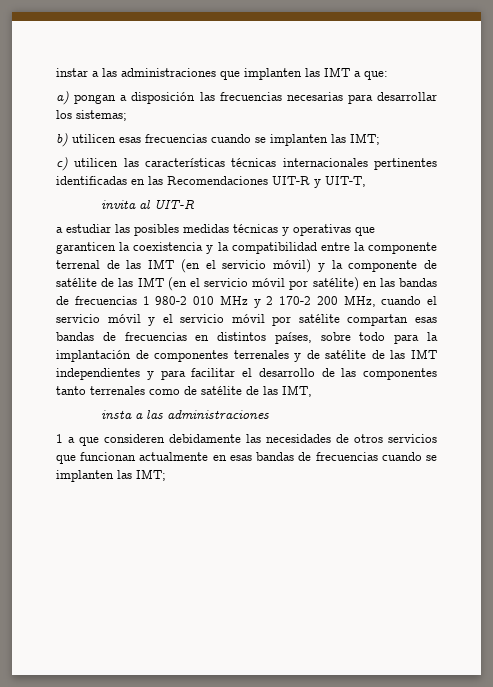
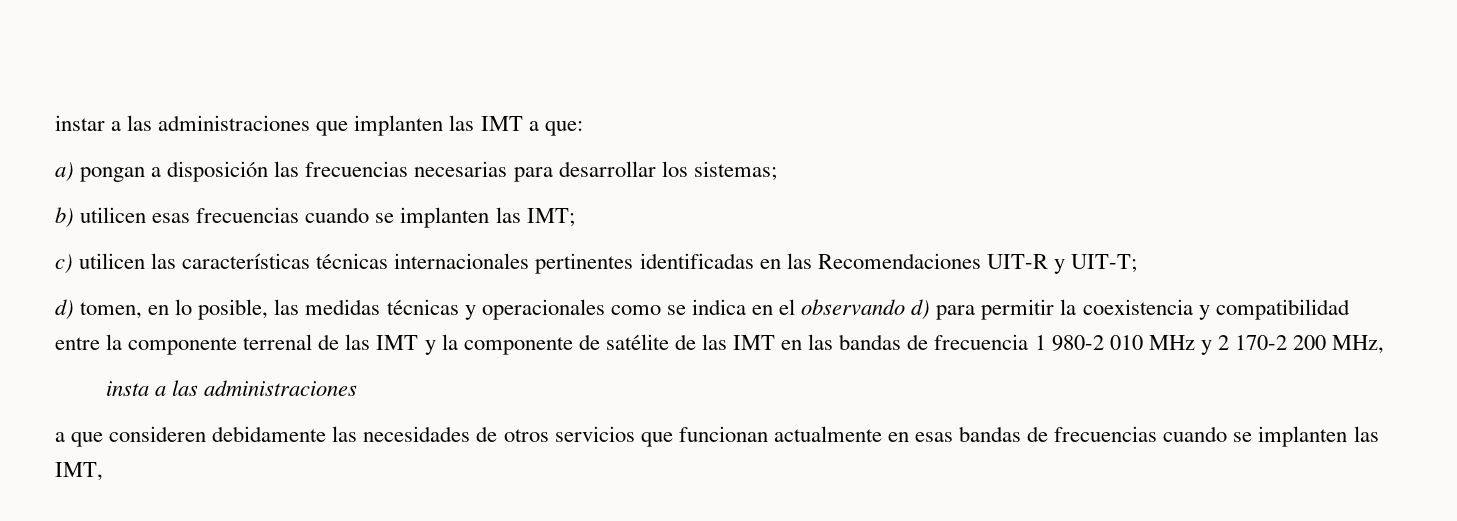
- c) utilicen las características técnicas internacionales pertinentes identificadas en las Recomendaciones UIT-R y UIT-T,
- invita al UIT-R
- a estudiar las posibles medidas técnicas y operativas que garanticen la coexistencia y la compatibilidad entre la componente terrenal de las IMT (en el servicio móvil) y la componente de satélite de las IMT (en el servicio móvil por satélite) en las bandas de frecuencias 1 980-2 010 MHz y 2 170-2 200 MHz, cuando el servicio móvil y el servicio móvil por satélite compartan esas bandas de frecuencias en distintos países, sobre todo para la implantación de componentes terrenales y de satélite de las IMT independientes y para facilitar el desarrollo de las componentes tanto terrenales como de satélite de las IMT,
+ c) utilicen las características técnicas internacionales pertinentes identificadas en las Recomendaciones UIT-R y UIT-T;
+ d) tomen, en lo posible, las medidas técnicas y operacionales como se indica en el observando d) para permitir la coexistencia y compatibilidad entre la componente terrenal de las IMT y la componente de satélite de las IMT en las bandas de frecuencia 1 980-2 010 MHz y 2 170-2 200 MHz,
- 1 a que consideren debidamente las necesidades de otros servicios que funcionan actualmente en esas bandas de frecuencias cuando se implanten las IMT;
+ a que consideren debidamente las necesidades de otros servicios que funcionan actualmente en esas bandas de frecuencias cuando se implanten las IMT,

